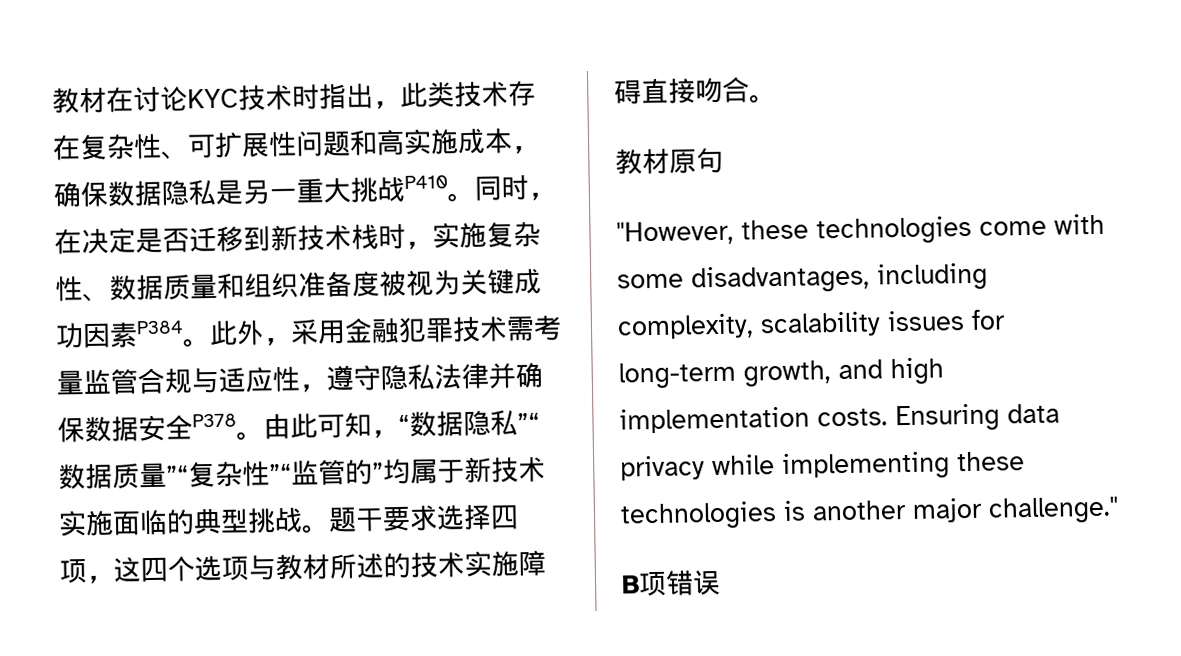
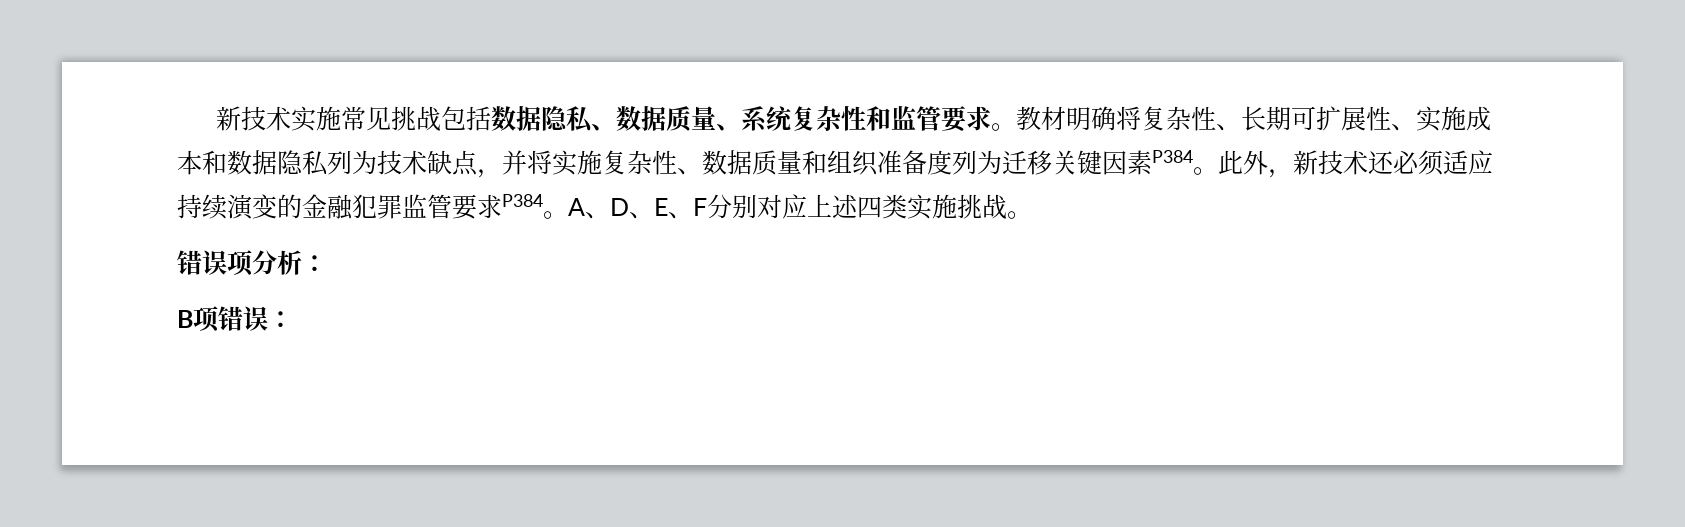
- 教材在讨论KYC技术时指出，此类技术存在复杂性、可扩展性问题和高实施成本，确保数据隐私是另一重大挑战P410。同时，在决定是否迁移到新技术栈时，实施复杂性、数据质量和组织准备度被视为关键成功因素P384。
+ 新技术实施常见挑战包括数据隐私、数据质量、系统复杂性和监管要求。教材明确将复杂性、长期可扩展性、实施成本和数据隐私列为技术缺点，并将实施复杂性、数据质量和组织准备度列为迁移关键因素P384。
- 此外，采用金融犯罪技术需考量监管合规与适应性，遵守隐私法律并确保数据安全P378。由此可知，“数据隐私”“数据质量”“复杂性”“监管的”均属于新技术实施面临的典型挑战。题干要求选择四项，这四个选项与教材所述的技术实施障碍直接吻合。
- 教材原句
- "However, these technologies come with some disadvantages, including complexity, scalability issues for long-term growth, and high implementation costs. Ensuring data privacy while implementing these technologies is another major challenge."
+ 此外，新技术还必须适应持续演变的金融犯罪监管要求P384。A、D、E、F分别对应上述四类实施挑战。
+ 错误项分析：
- B项错误
+ B项错误：

